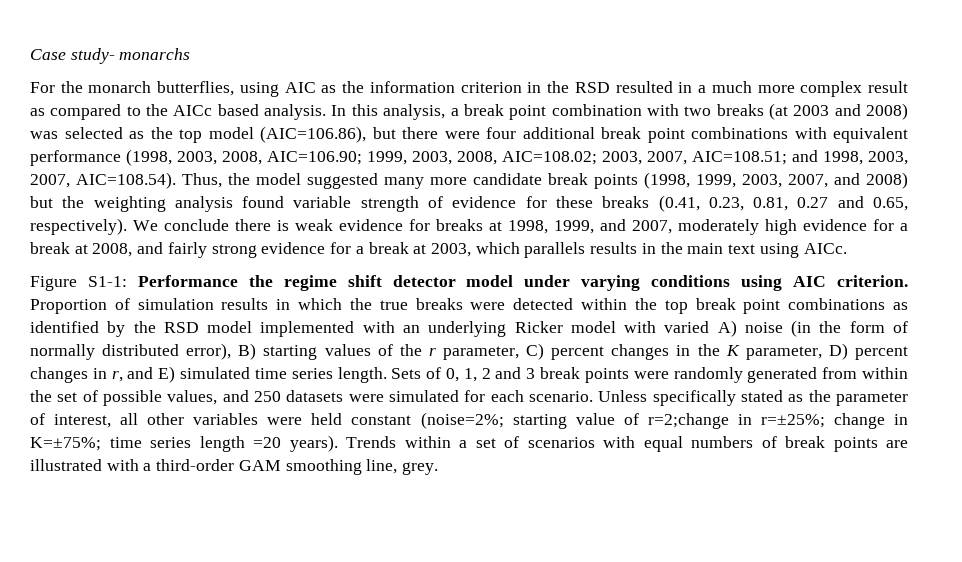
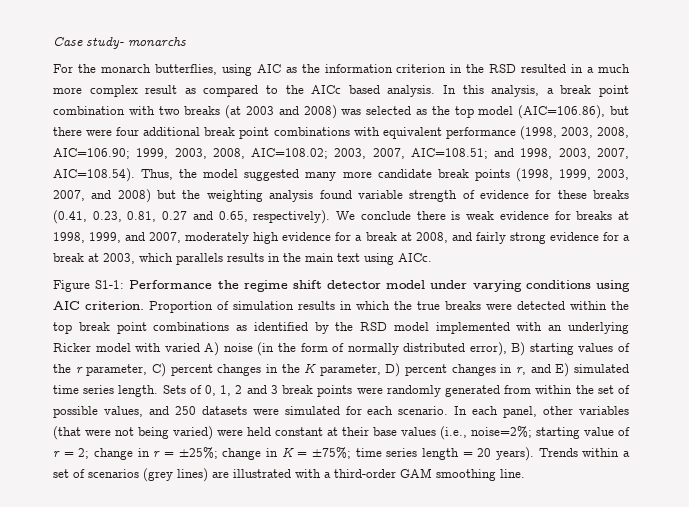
- Unless specifically stated as the parameter of interest, all other variables were held constant (noise=2%; starting value of r=2;change in r=±25%; change in K=±75%; time series length =20 years).
+ In each panel, other variables (that were not being varied) were held constant at their base values (i.e., noise=2%; starting value of r = 2; change in r = ±25%; change in K = ±75%; time series length = 20 years).
- Trends within a set of scenarios with equal numbers of break points are illustrated with a third-order GAM smoothing line, grey.
+ Trends within a set of scenarios (grey lines) are illustrated with a third-order GAM smoothing line.

